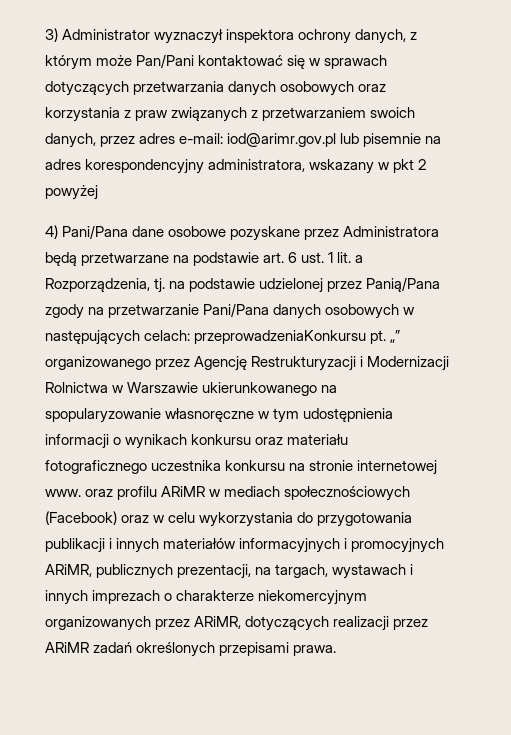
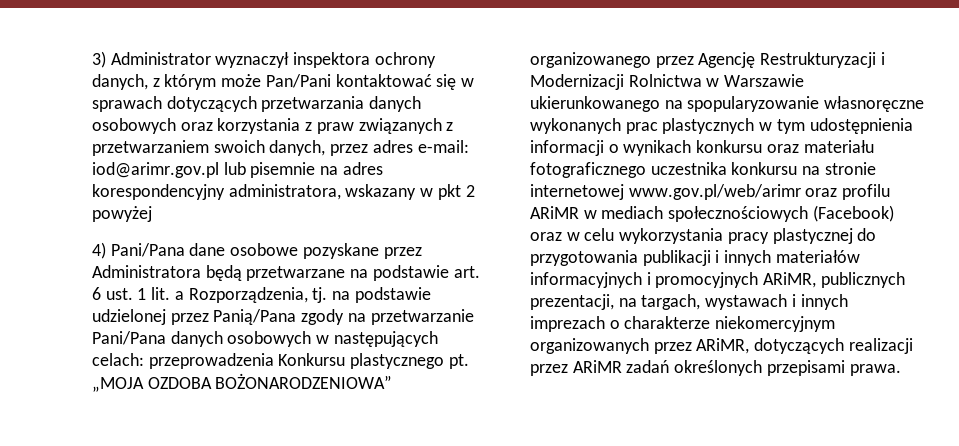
- przeprowadzeniaKonkursu pt. „” organizowanego przez Agencję Restrukturyzacji i Modernizacji Rolnictwa w Warszawie ukierunkowanego na spopularyzowanie własnoręczne w tym udostępnienia informacji o wynikach konkursu oraz materiału fotograficznego uczestnika konkursu na stronie internetowej www. oraz profilu ARiMR w mediach społecznościowych (Facebook) oraz w celu wykorzystania do przygotowania publikacji i innych materiałów informacyjnych i promocyjnych ARiMR, publicznych prezentacji, na targach, wystawach i innych imprezach o charakterze niekomercyjnym organizowanych przez ARiMR, dotyczących realizacji przez ARiMR zadań określonych przepisami prawa.
+ przeprowadzenia Konkursu plastycznego pt. „MOJA OZDOBA BOŻONARODZENIOWA” organizowanego przez Agencję Restrukturyzacji i Modernizacji Rolnictwa w Warszawie ukierunkowanego na spopularyzowanie własnoręczne wykonanych prac plastycznych w tym udostępnienia informacji o wynikach konkursu oraz materiału fotograficznego uczestnika konkursu na stronie internetowej www.gov.pl/web/arimr oraz profilu ARiMR w mediach społecznościowych (Facebook) oraz w celu wykorzystania pracy plastycznej do przygotowania publikacji i innych materiałów informacyjnych i promocyjnych ARiMR, publicznych prezentacji, na targach, wystawach i innych imprezach o charakterze niekomercyjnym organizowanych przez ARiMR, dotyczących realizacji przez ARiMR zadań określonych przepisami prawa.

